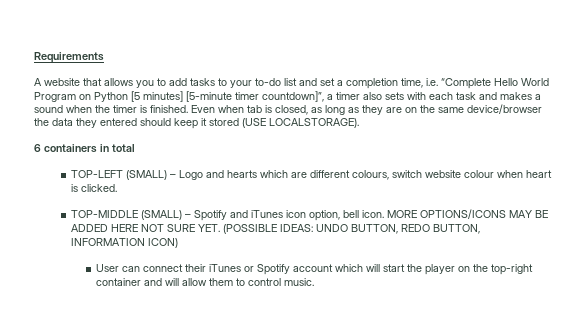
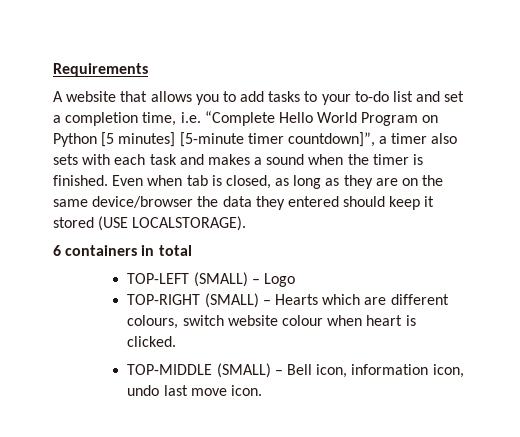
- TOP-LEFT (SMALL) – Logo and hearts which are different colours, switch website colour when heart is clicked.
+ TOP-LEFT (SMALL) – Logo
+ TOP-RIGHT (SMALL) – Hearts which are different colours, switch website colour when heart is clicked.
- TOP-MIDDLE (SMALL) – Spotify and iTunes icon option, bell icon. MORE OPTIONS/ICONS MAY BE ADDED HERE NOT SURE YET. (POSSIBLE IDEAS: UNDO BUTTON, REDO BUTTON, INFORMATION ICON)
- User can connect their iTunes or Spotify account which will start the player on the top-right container and will allow them to control music.
+ TOP-MIDDLE (SMALL) – Bell icon, information icon, undo last move icon.

